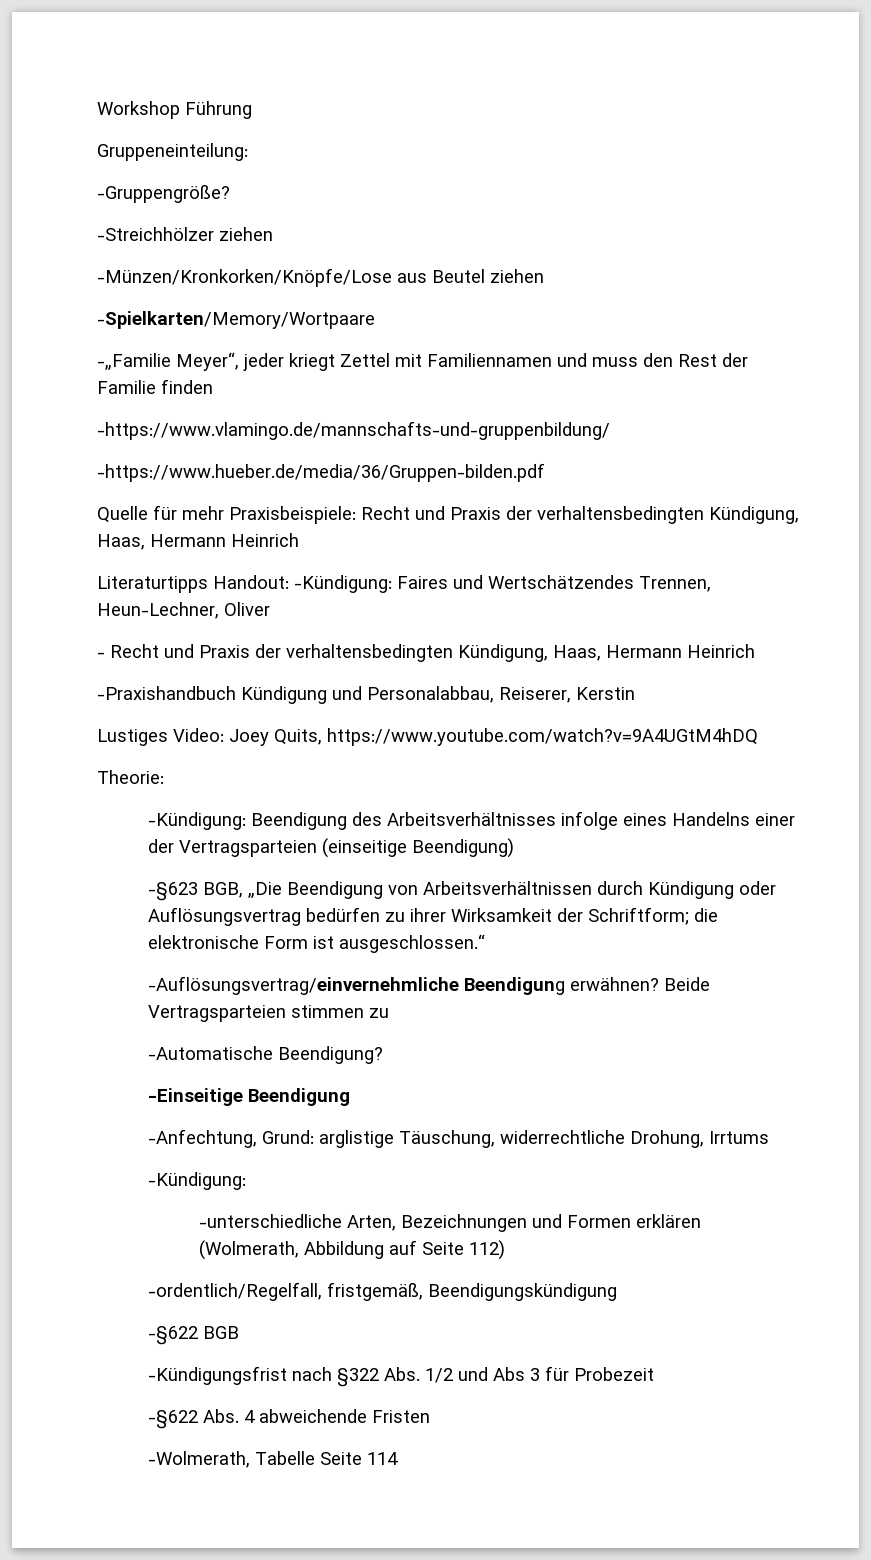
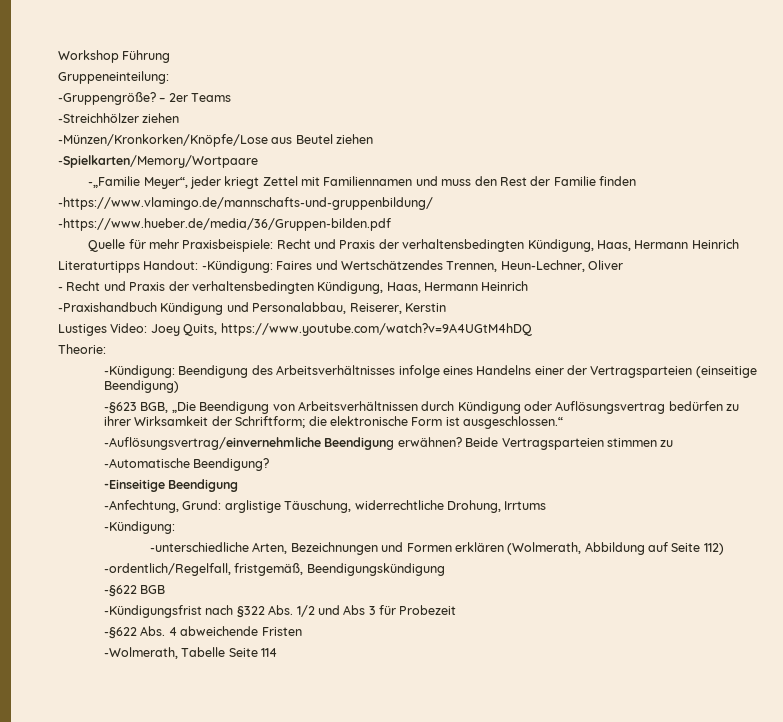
+ – 2er Teams

